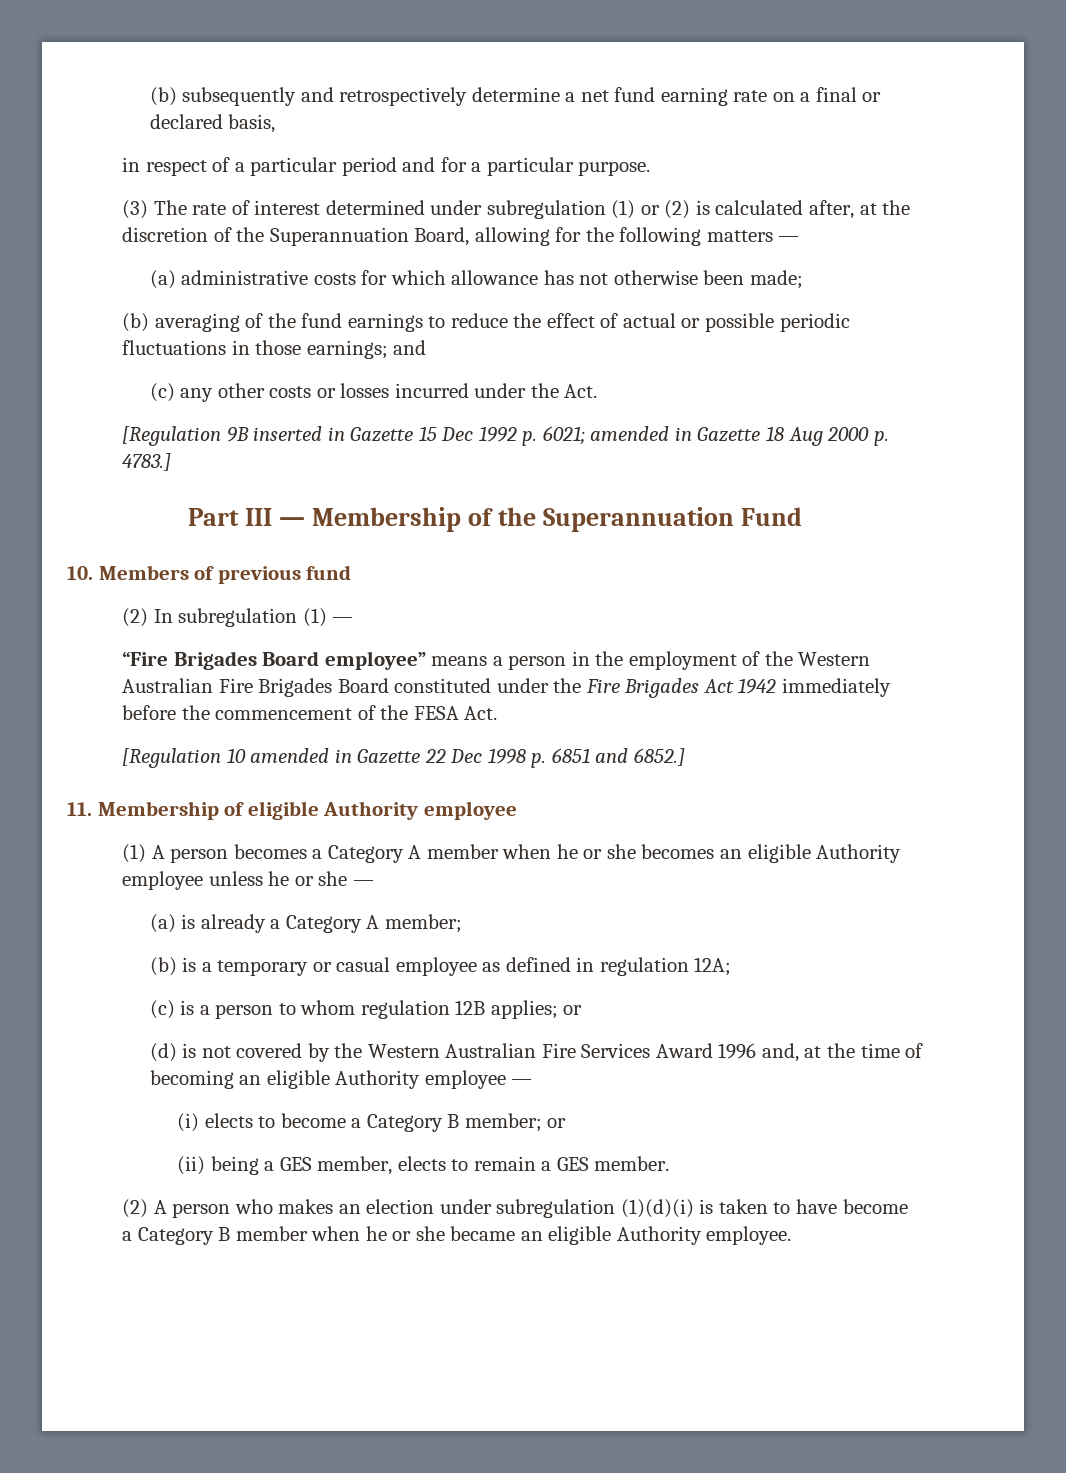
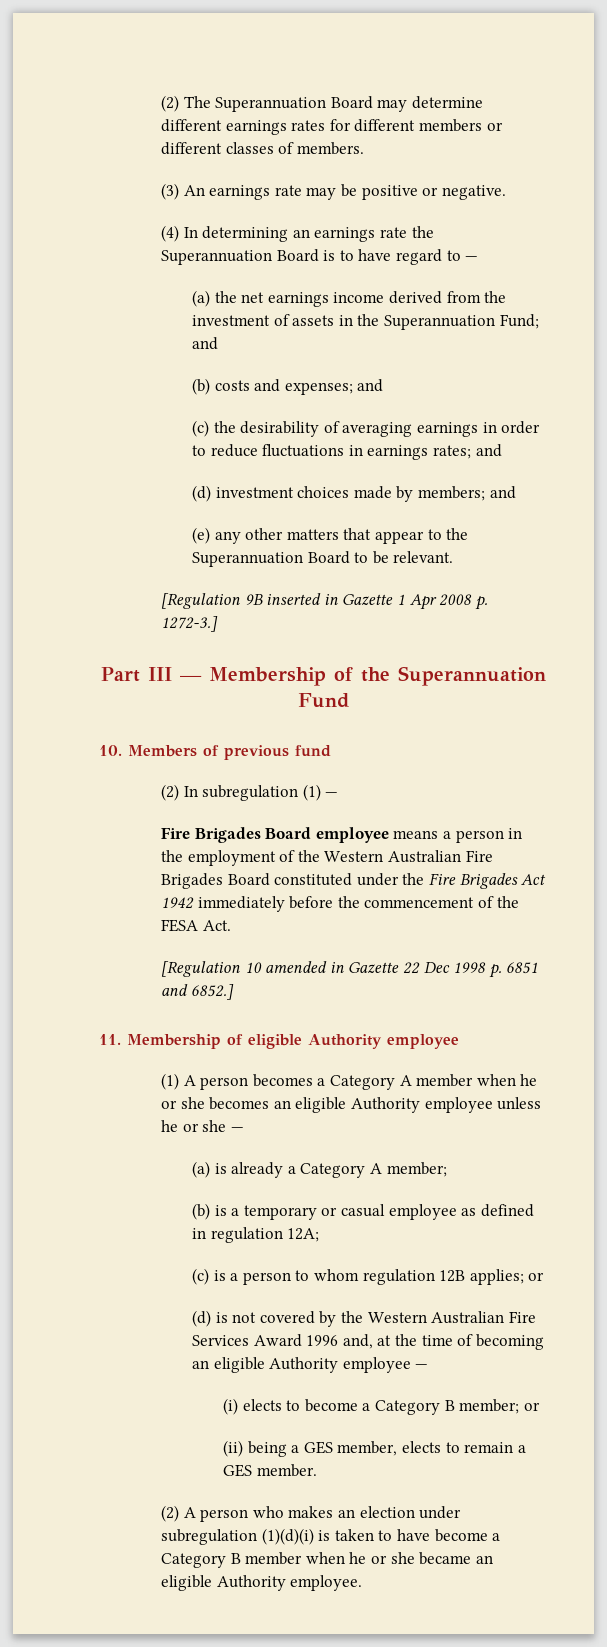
- (b) subsequently and retrospectively determine a net fund earning rate on a final or declared basis,
- in respect of a particular period and for a particular purpose.
- (3) The rate of interest determined under subregulation (1) or (2) is calculated after, at the discretion of the Superannuation Board, allowing for the following matters —
- (a) administrative costs for which allowance has not otherwise been made;
- (b) averaging of the fund earnings to reduce the effect of actual or possible periodic fluctuations in those earnings; and
- (c) any other costs or losses incurred under the Act.
+ (2) The Superannuation Board may determine different earnings rates for different members or different classes of members.
+ (3) An earnings rate may be positive or negative.
+ (4) In determining an earnings rate the Superannuation Board is to have regard to —
+ (a) the net earnings income derived from the investment of assets in the Superannuation Fund; and
+ (b) costs and expenses; and
+ (c) the desirability of averaging earnings in order to reduce fluctuations in earnings rates; and
+ (d) investment choices made by members; and
+ (e) any other matters that appear to the Superannuation Board to be relevant.
- [Regulation 9B inserted in Gazette 15 Dec 1992 p. 6021; amended in Gazette 18 Aug 2000 p. 4783.]
+ [Regulation 9B inserted in Gazette 1 Apr 2008 p. 1272-3.]
- “Fire Brigades Board employee” means a person in the employment of the Western Australian Fire Brigades Board constituted under the Fire Brigades Act 1942 immediately before the commencement of the FESA Act.
+ Fire Brigades Board employee means a person in the employment of the Western Australian Fire Brigades Board constituted under the Fire Brigades Act 1942 immediately before the commencement of the FESA Act.

